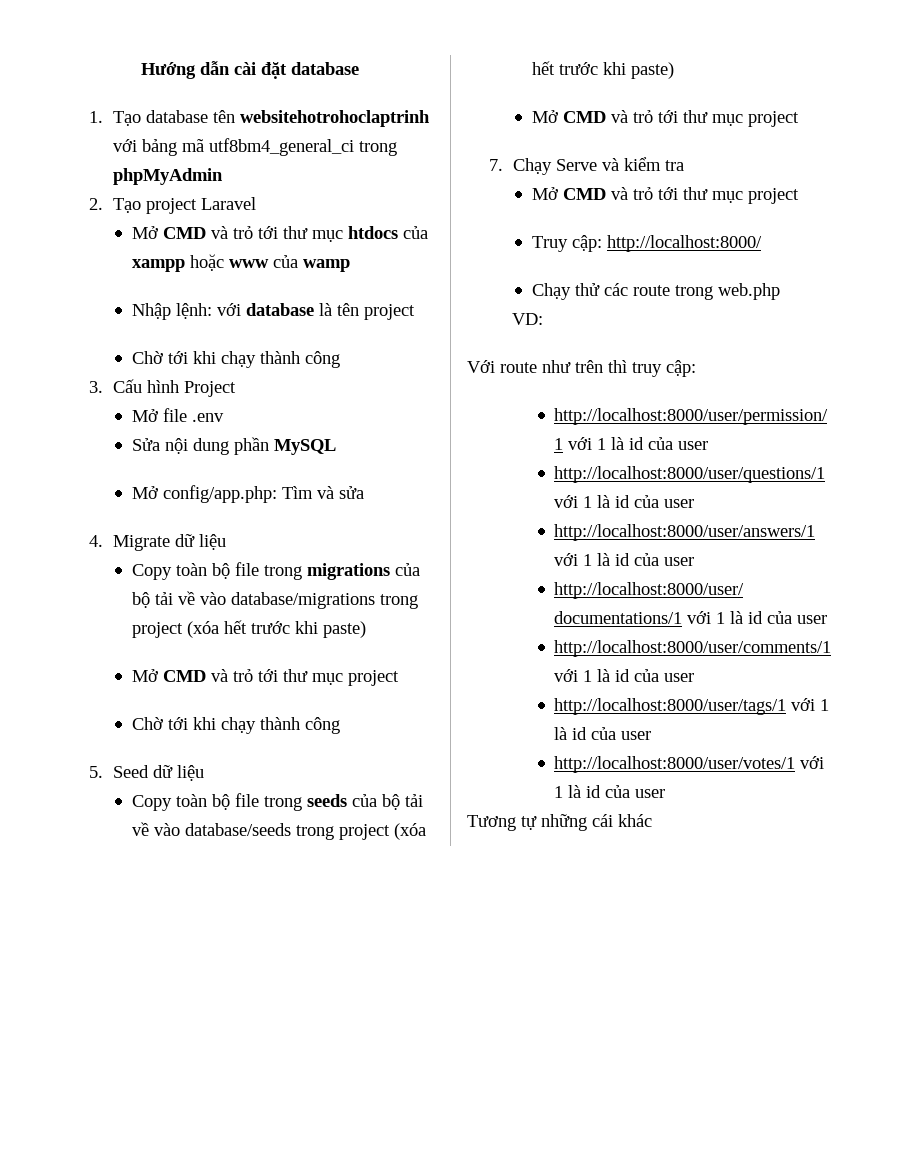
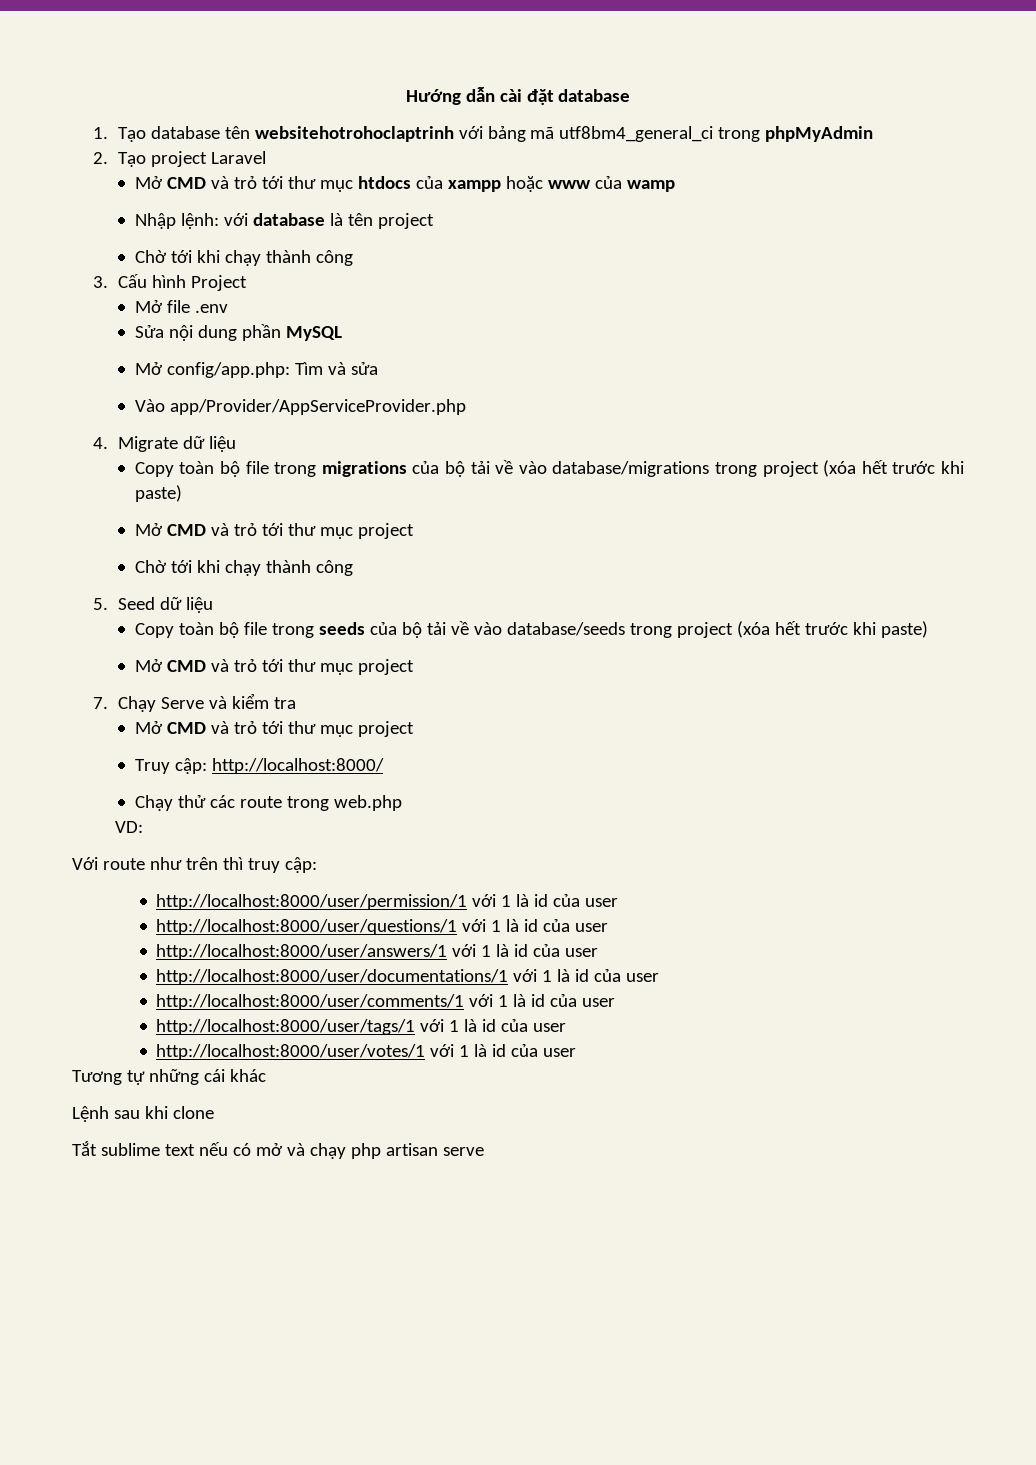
+ Vào app/Provider/AppServiceProvider.php
+ Lệnh sau khi clone
+ Tắt sublime text nếu có mở và chạy php artisan serve

